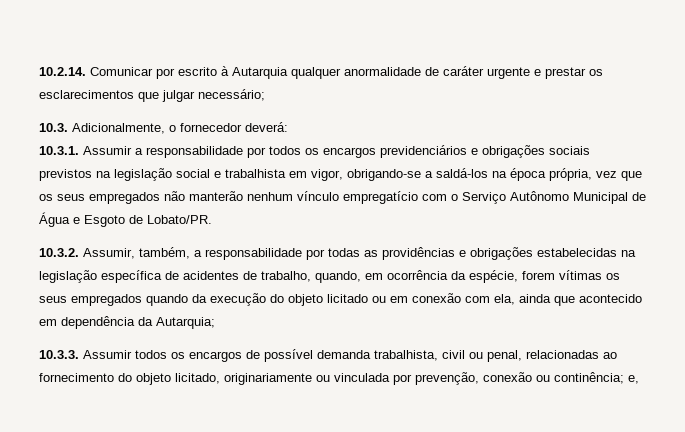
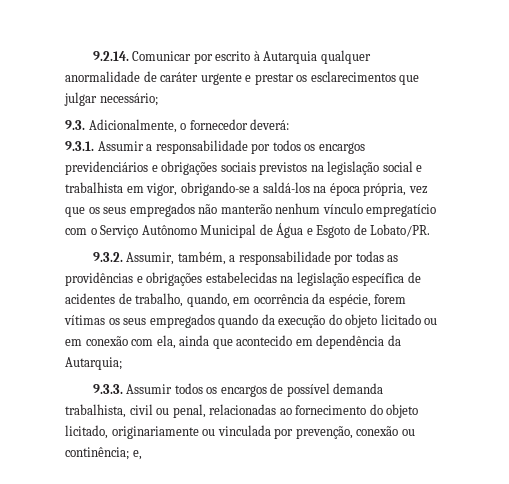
- 10.2.14. Comunicar por escrito à Autarquia qualquer anormalidade de caráter urgente e prestar os esclarecimentos que julgar necessário;
+ 9.2.14. Comunicar por escrito à Autarquia qualquer anormalidade de caráter urgente e prestar os esclarecimentos que julgar necessário;
- 10.3. Adicionalmente, o fornecedor deverá:
+ 9.3. Adicionalmente, o fornecedor deverá:
- 10.3.1. Assumir a responsabilidade por todos os encargos previdenciários e obrigações sociais previstos na legislação social e trabalhista em vigor, obrigando-se a saldá-los na época própria, vez que os seus empregados não manterão nenhum vínculo empregatício com o Serviço Autônomo Municipal de Água e Esgoto de Lobato/PR.
+ 9.3.1. Assumir a responsabilidade por todos os encargos previdenciários e obrigações sociais previstos na legislação social e trabalhista em vigor, obrigando-se a saldá-los na época própria, vez que os seus empregados não manterão nenhum vínculo empregatício com o Serviço Autônomo Municipal de Água e Esgoto de Lobato/PR.
- 10.3.2. Assumir, também, a responsabilidade por todas as providências e obrigações estabelecidas na legislação específica de acidentes de trabalho, quando, em ocorrência da espécie, forem vítimas os seus empregados quando da execução do objeto licitado ou em conexão com ela, ainda que acontecido em dependência da Autarquia;
+ 9.3.2. Assumir, também, a responsabilidade por todas as providências e obrigações estabelecidas na legislação específica de acidentes de trabalho, quando, em ocorrência da espécie, forem vítimas os seus empregados quando da execução do objeto licitado ou em conexão com ela, ainda que acontecido em dependência da Autarquia;
- 10.3.3. Assumir todos os encargos de possível demanda trabalhista, civil ou penal, relacionadas ao fornecimento do objeto licitado, originariamente ou vinculada por prevenção, conexão ou continência; e,
+ 9.3.3. Assumir todos os encargos de possível demanda trabalhista, civil ou penal, relacionadas ao fornecimento do objeto licitado, originariamente ou vinculada por prevenção, conexão ou continência; e,

